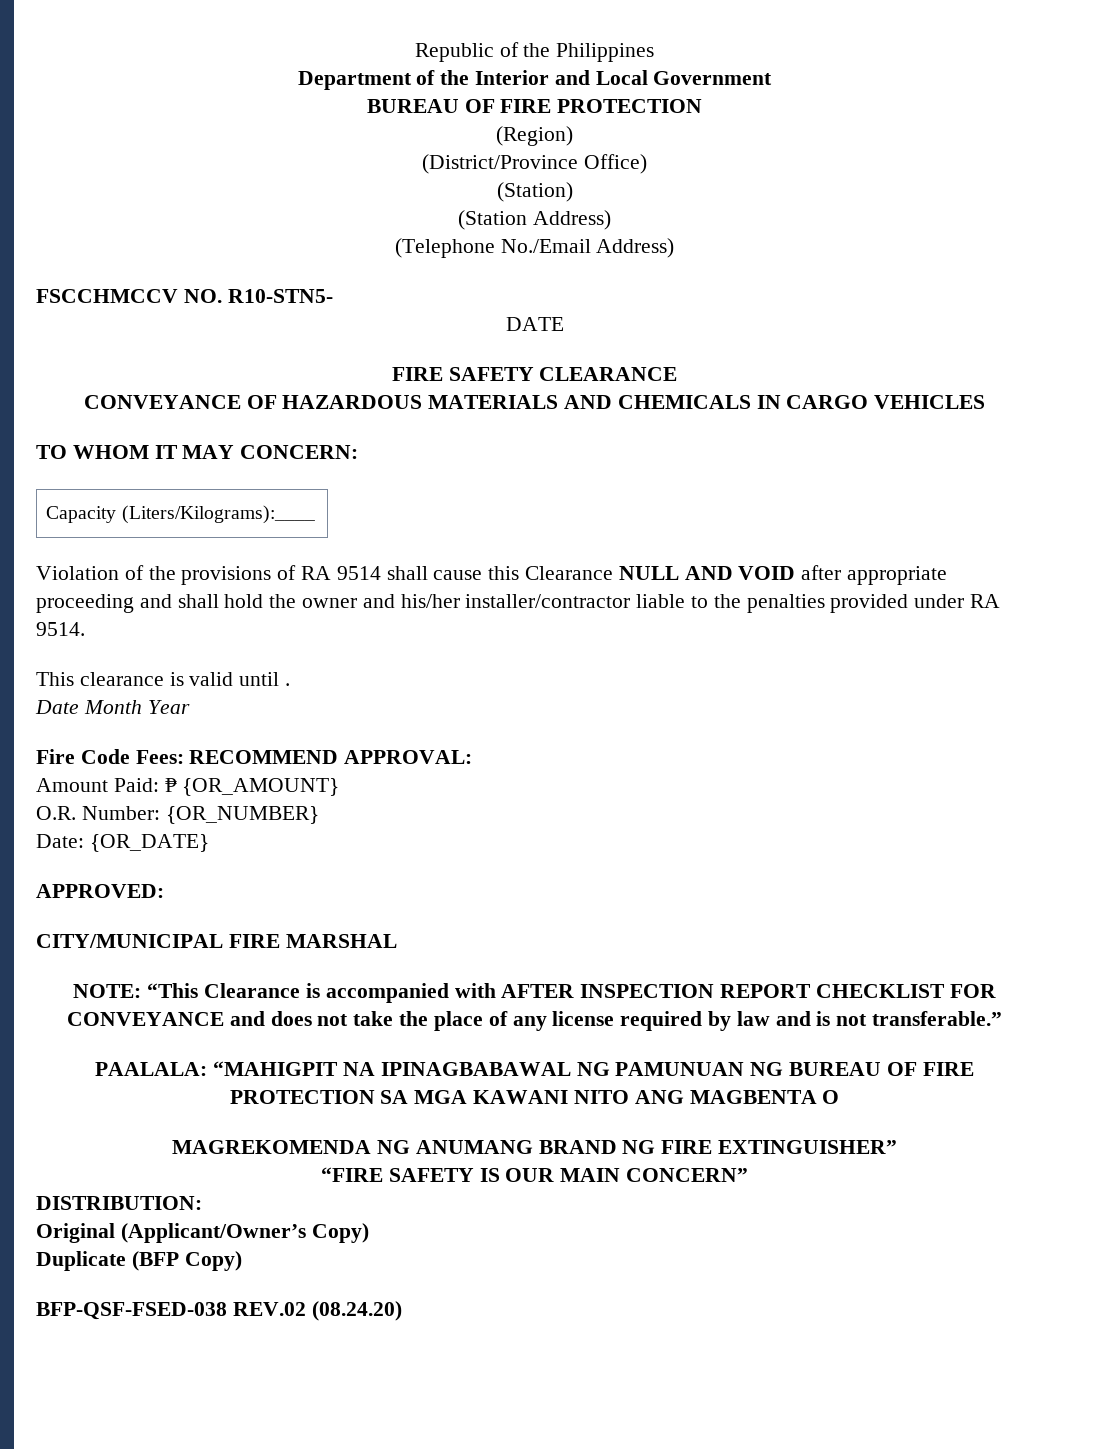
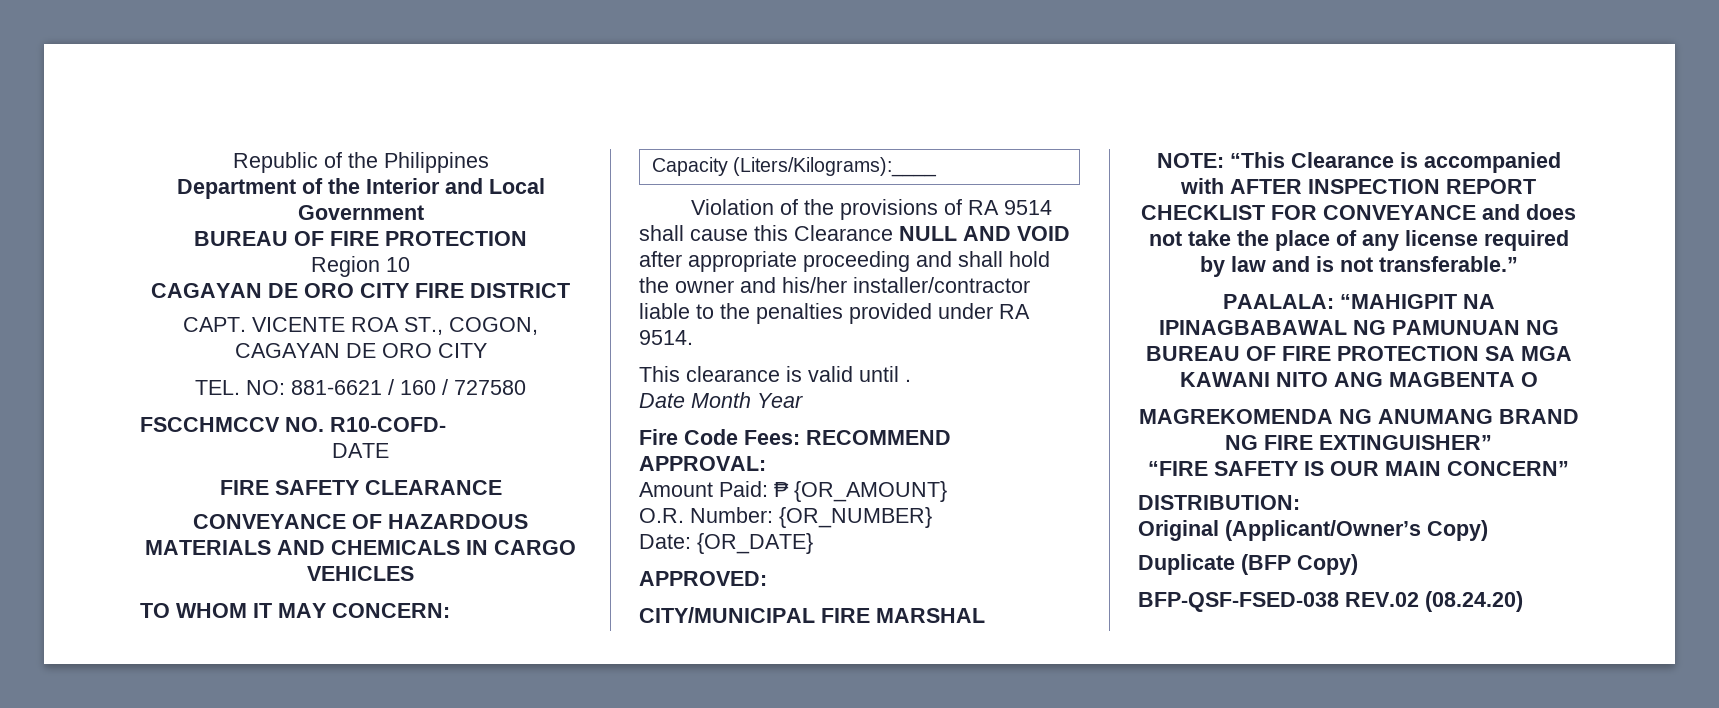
- (Region)
- (District/Province Office)
- (Station)
- (Station Address)
- (Telephone No./Email Address)
+ Region 10
+ CAGAYAN DE ORO CITY FIRE DISTRICT
+ CAPT. VICENTE ROA ST., COGON, CAGAYAN DE ORO CITY
+ TEL. NO: 881-6621 / 160 / 727580
- FSCCHMCCV NO. R10-STN5-
+ FSCCHMCCV NO. R10-COFD-

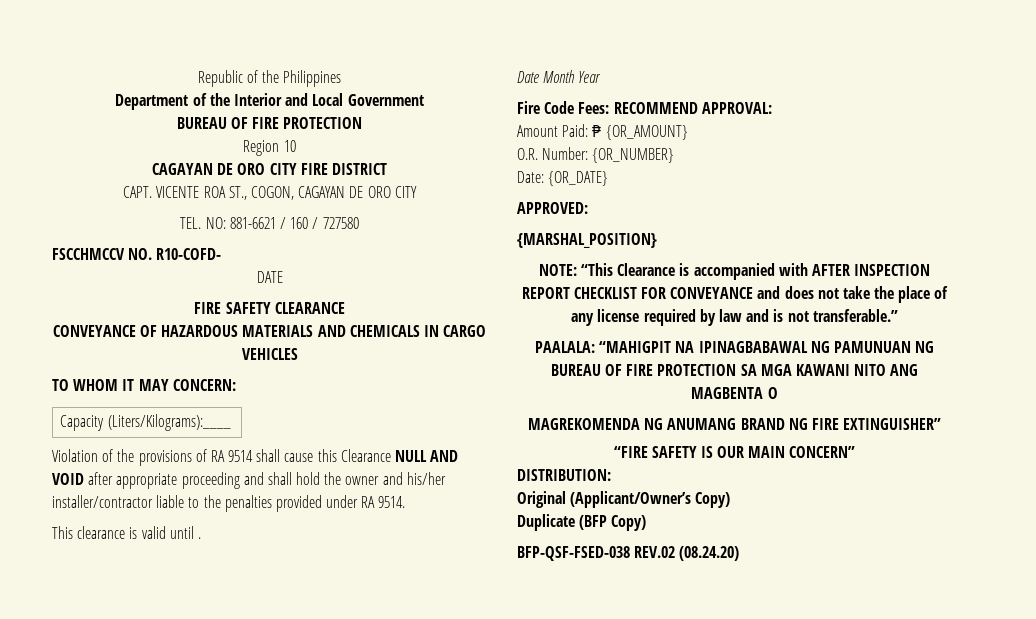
- CITY/MUNICIPAL FIRE MARSHAL
+ {MARSHAL_POSITION}

